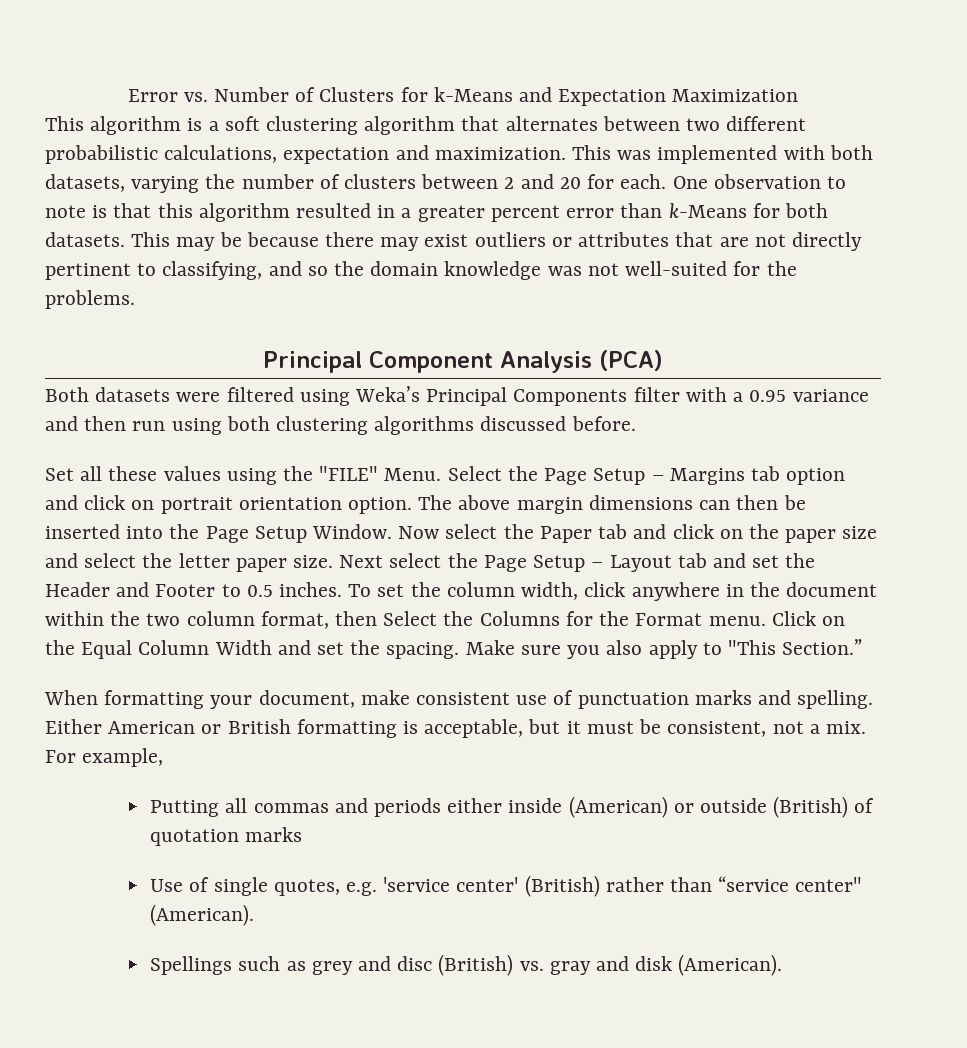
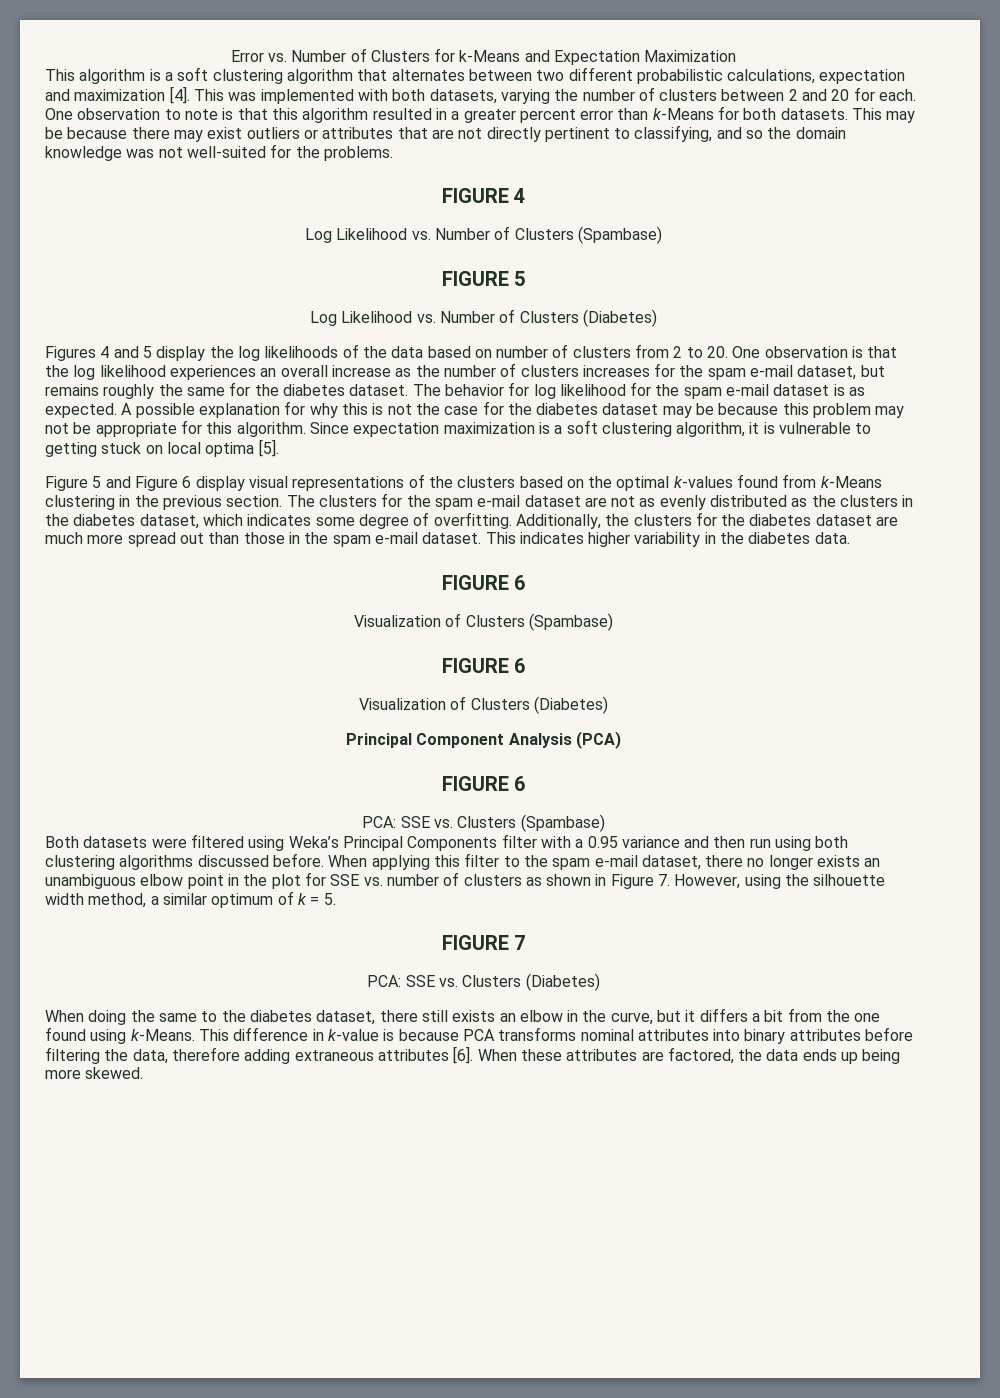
- This algorithm is a soft clustering algorithm that alternates between two different probabilistic calculations, expectation and maximization.
+ This algorithm is a soft clustering algorithm that alternates between two different probabilistic calculations, expectation and maximization [4].
+ FIGURE 4
+ Log Likelihood vs. Number of Clusters (Spambase)
+ FIGURE 5
+ Log Likelihood vs. Number of Clusters (Diabetes)
+ Figures 4 and 5 display the log likelihoods of the data based on number of clusters from 2 to 20. One observation is that the log likelihood experiences an overall increase as the number of clusters increases for the spam e-mail dataset, but remains roughly the same for the diabetes dataset. The behavior for log likelihood for the spam e-mail dataset is as expected. A possible explanation for why this is not the case for the diabetes dataset may be because this problem may not be appropriate for this algorithm. Since expectation maximization is a soft clustering algorithm, it is vulnerable to getting stuck on local optima [5].
+ Figure 5 and Figure 6 display visual representations of the clusters based on the optimal k-values found from k-Means clustering in the previous section. The clusters for the spam e-mail dataset are not as evenly distributed as the clusters in the diabetes dataset, which indicates some degree of overfitting. Additionally, the clusters for the diabetes dataset are much more spread out than those in the spam e-mail dataset. This indicates higher variability in the diabetes data.
+ FIGURE 6
+ Visualization of Clusters (Spambase)
+ FIGURE 6
+ Visualization of Clusters (Diabetes)
  Principal Component Analysis (PCA)
+ FIGURE 6
+ PCA: SSE vs. Clusters (Spambase)
- Both datasets were filtered using Weka’s Principal Components filter with a 0.95 variance and then run using both clustering algorithms discussed before.
- Set all these values using the "FILE" Menu. Select the Page Setup – Margins tab option and click on portrait orientation option. The above margin dimensions can then be inserted into the Page Setup Window. Now select the Paper tab and click on the paper size and select the letter paper size. Next select the Page Setup – Layout tab and set the Header and Footer to 0.5 inches. To set the column width, click anywhere in the document within the two column format, then Select the Columns for the Format menu. Click on the Equal Column Width and set the spacing. Make sure you also apply to "This Section.”
- When formatting your document, make consistent use of punctuation marks and spelling. Either American or British formatting is acceptable, but it must be consistent, not a mix. For example,
- Putting all commas and periods either inside (American) or outside (British) of quotation marks
- Use of single quotes, e.g. 'service center' (British) rather than “service center" (American).
- Spellings such as grey and disc (British) vs. gray and disk (American).
+ Both datasets were filtered using Weka’s Principal Components filter with a 0.95 variance and then run using both clustering algorithms discussed before. When applying this filter to the spam e-mail dataset, there no longer exists an unambiguous elbow point in the plot for SSE vs. number of clusters as shown in Figure 7. However, using the silhouette width method, a similar optimum of k = 5.
+ FIGURE 7
+ PCA: SSE vs. Clusters (Diabetes)
+ When doing the same to the diabetes dataset, there still exists an elbow in the curve, but it differs a bit from the one found using k-Means. This difference in k-value is because PCA transforms nominal attributes into binary attributes before filtering the data, therefore adding extraneous attributes [6]. When these attributes are factored, the data ends up being more skewed.

